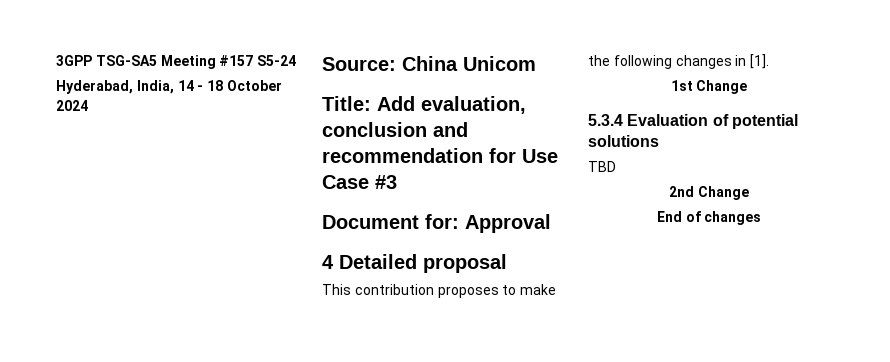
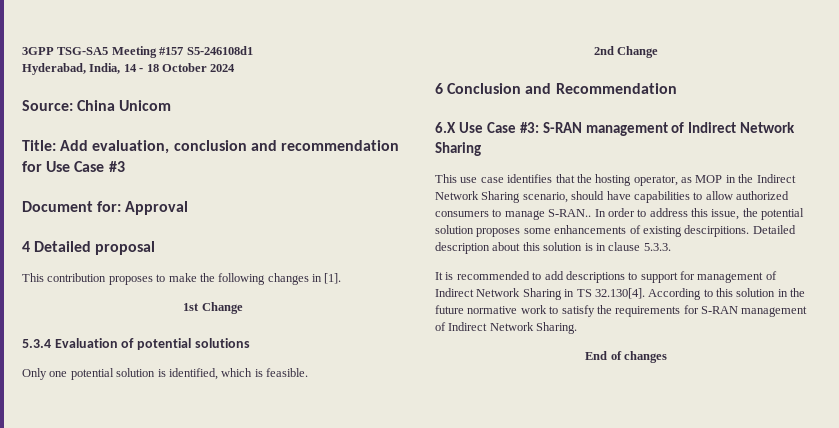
- 3GPP TSG-SA5 Meeting #157 S5-24
+ 3GPP TSG-SA5 Meeting #157 S5-246108d1
- TBD
+ Only one potential solution is identified, which is feasible.
  2nd Change
+ 6 Conclusion and Recommendation
+ 6.X Use Case #3: S-RAN management of Indirect Network Sharing
+ This use case identifies that the hosting operator, as MOP in the Indirect Network Sharing scenario, should have capabilities to allow authorized consumers to manage S-RAN.. In order to address this issue, the potential solution proposes some enhancements of existing descirpitions. Detailed description about this solution is in clause 5.3.3.
+ It is recommended to add descriptions to support for management of Indirect Network Sharing in TS 32.130[4]. According to this solution in the future normative work to satisfy the requirements for S-RAN management of Indirect Network Sharing.

